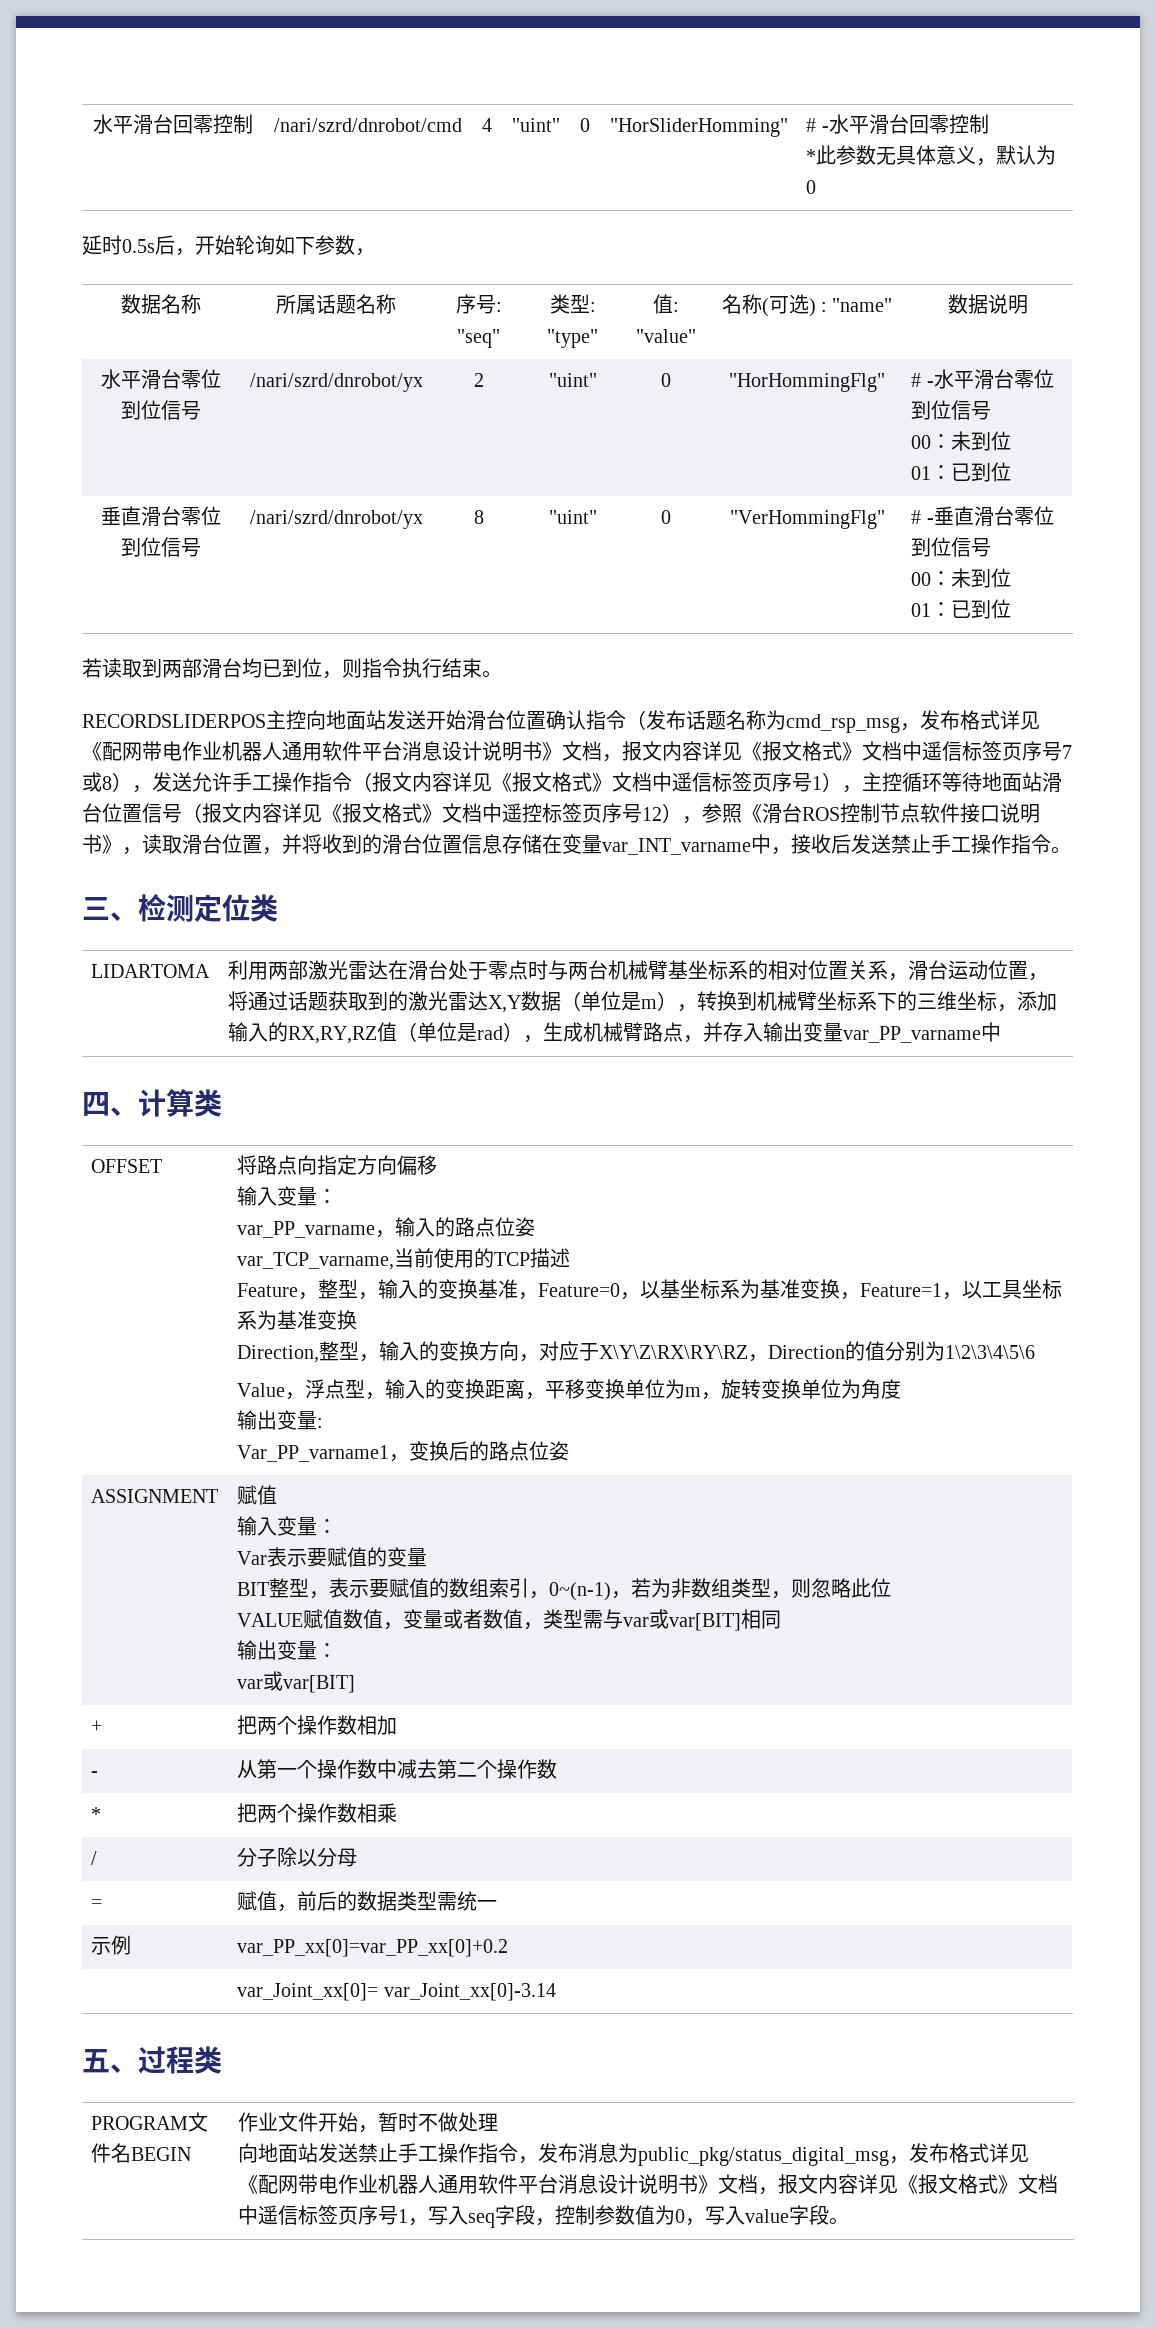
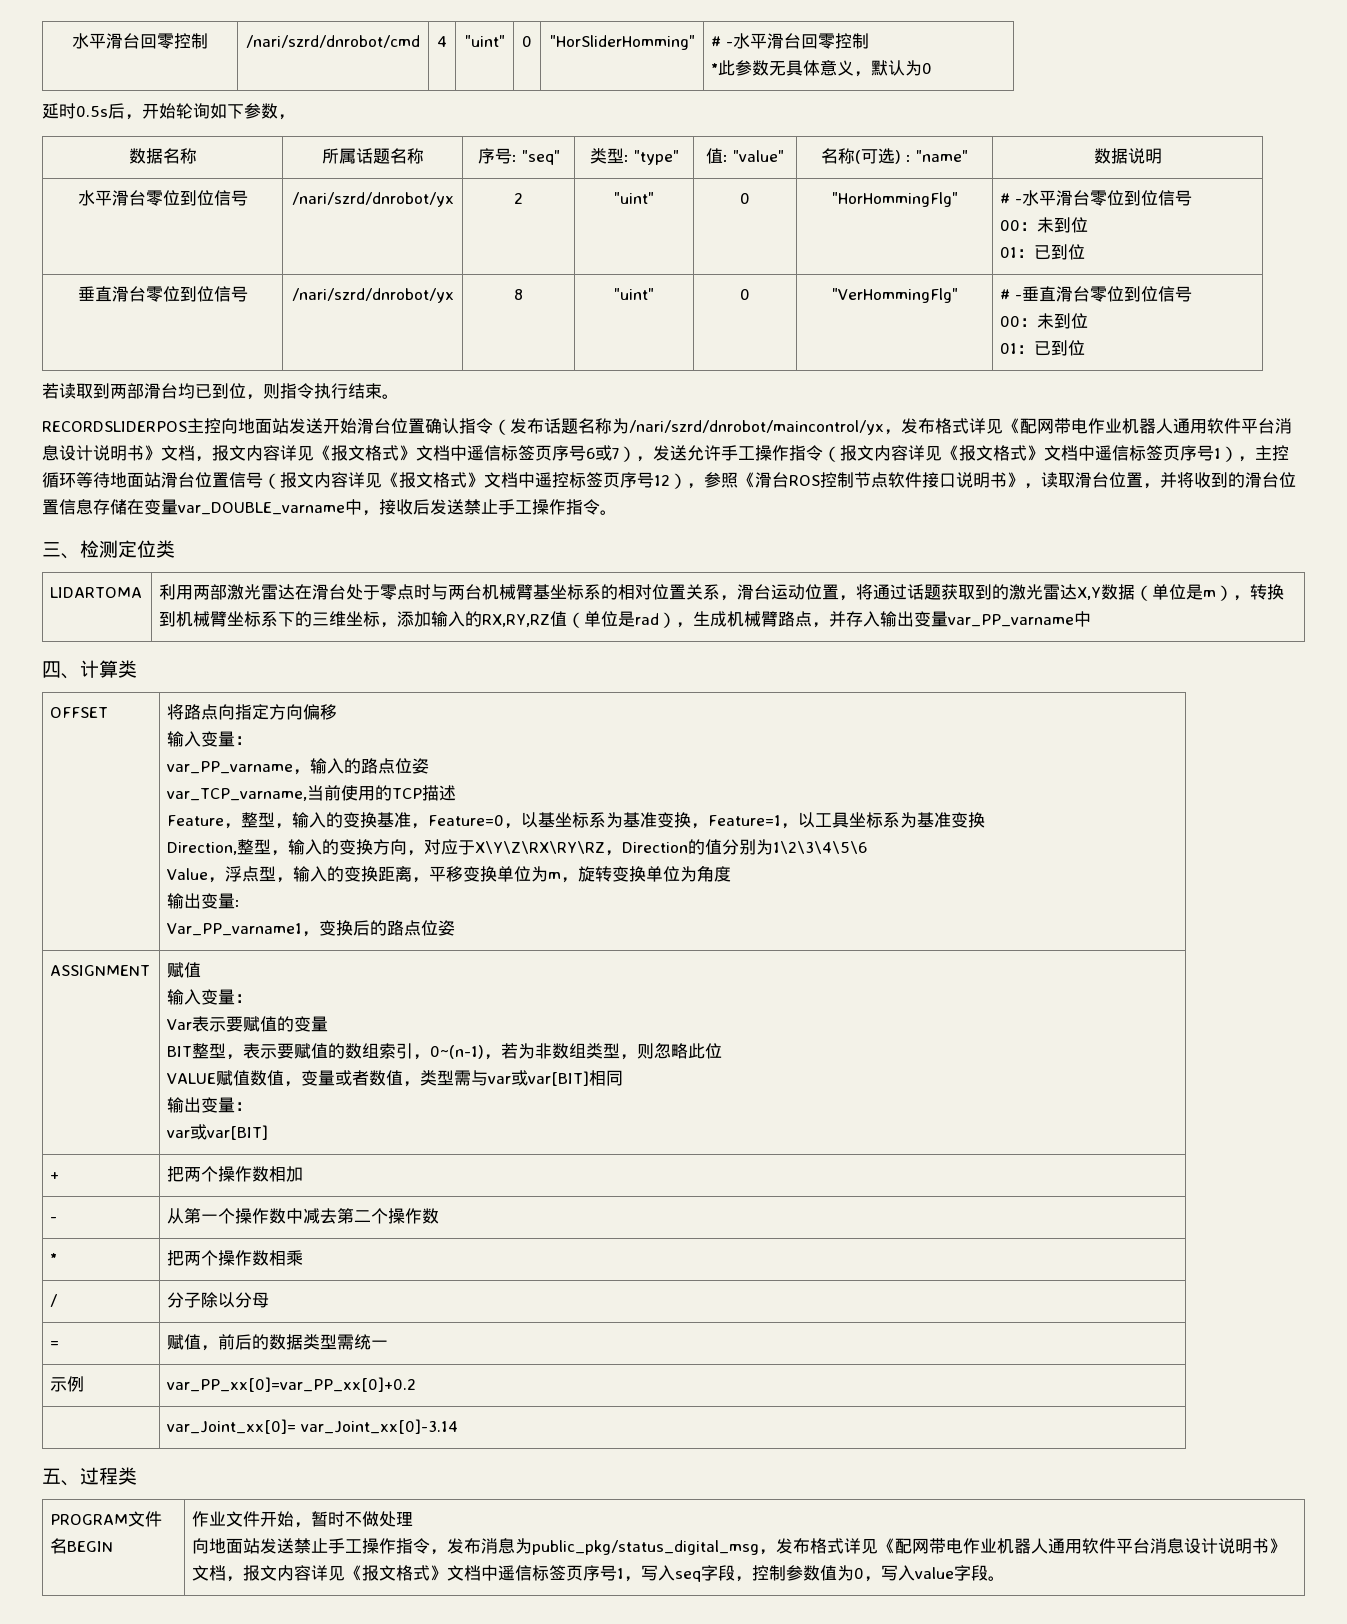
- RECORDSLIDERPOS主控向地面站发送开始滑台位置确认指令（发布话题名称为cmd_rsp_msg，发布格式详见《配网带电作业机器人通用软件平台消息设计说明书》文档，报文内容详见《报文格式》文档中遥信标签页序号7或8），发送允许手工操作指令（报文内容详见《报文格式》文档中遥信标签页序号1），主控循环等待地面站滑台位置信号（报文内容详见《报文格式》文档中遥控标签页序号12），参照《滑台ROS控制节点软件接口说明书》，读取滑台位置，并将收到的滑台位置信息存储在变量var_INT_varname中，接收后发送禁止手工操作指令。
+ RECORDSLIDERPOS主控向地面站发送开始滑台位置确认指令（发布话题名称为/nari/szrd/dnrobot/maincontrol/yx，发布格式详见《配网带电作业机器人通用软件平台消息设计说明书》文档，报文内容详见《报文格式》文档中遥信标签页序号6或7），发送允许手工操作指令（报文内容详见《报文格式》文档中遥信标签页序号1），主控循环等待地面站滑台位置信号（报文内容详见《报文格式》文档中遥控标签页序号12），参照《滑台ROS控制节点软件接口说明书》，读取滑台位置，并将收到的滑台位置信息存储在变量var_DOUBLE_varname中，接收后发送禁止手工操作指令。

